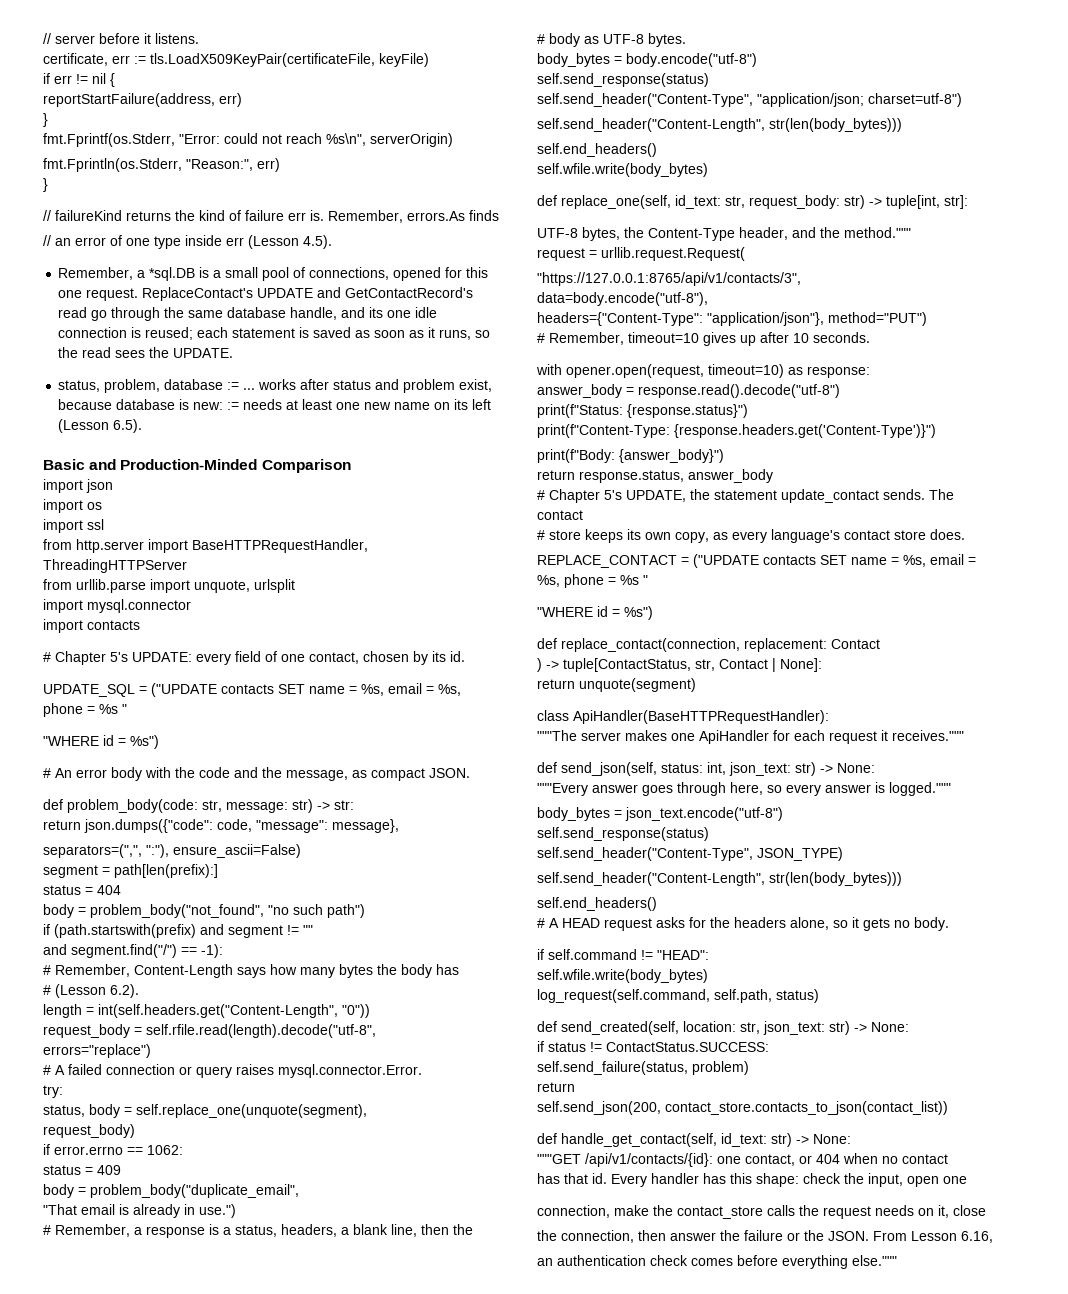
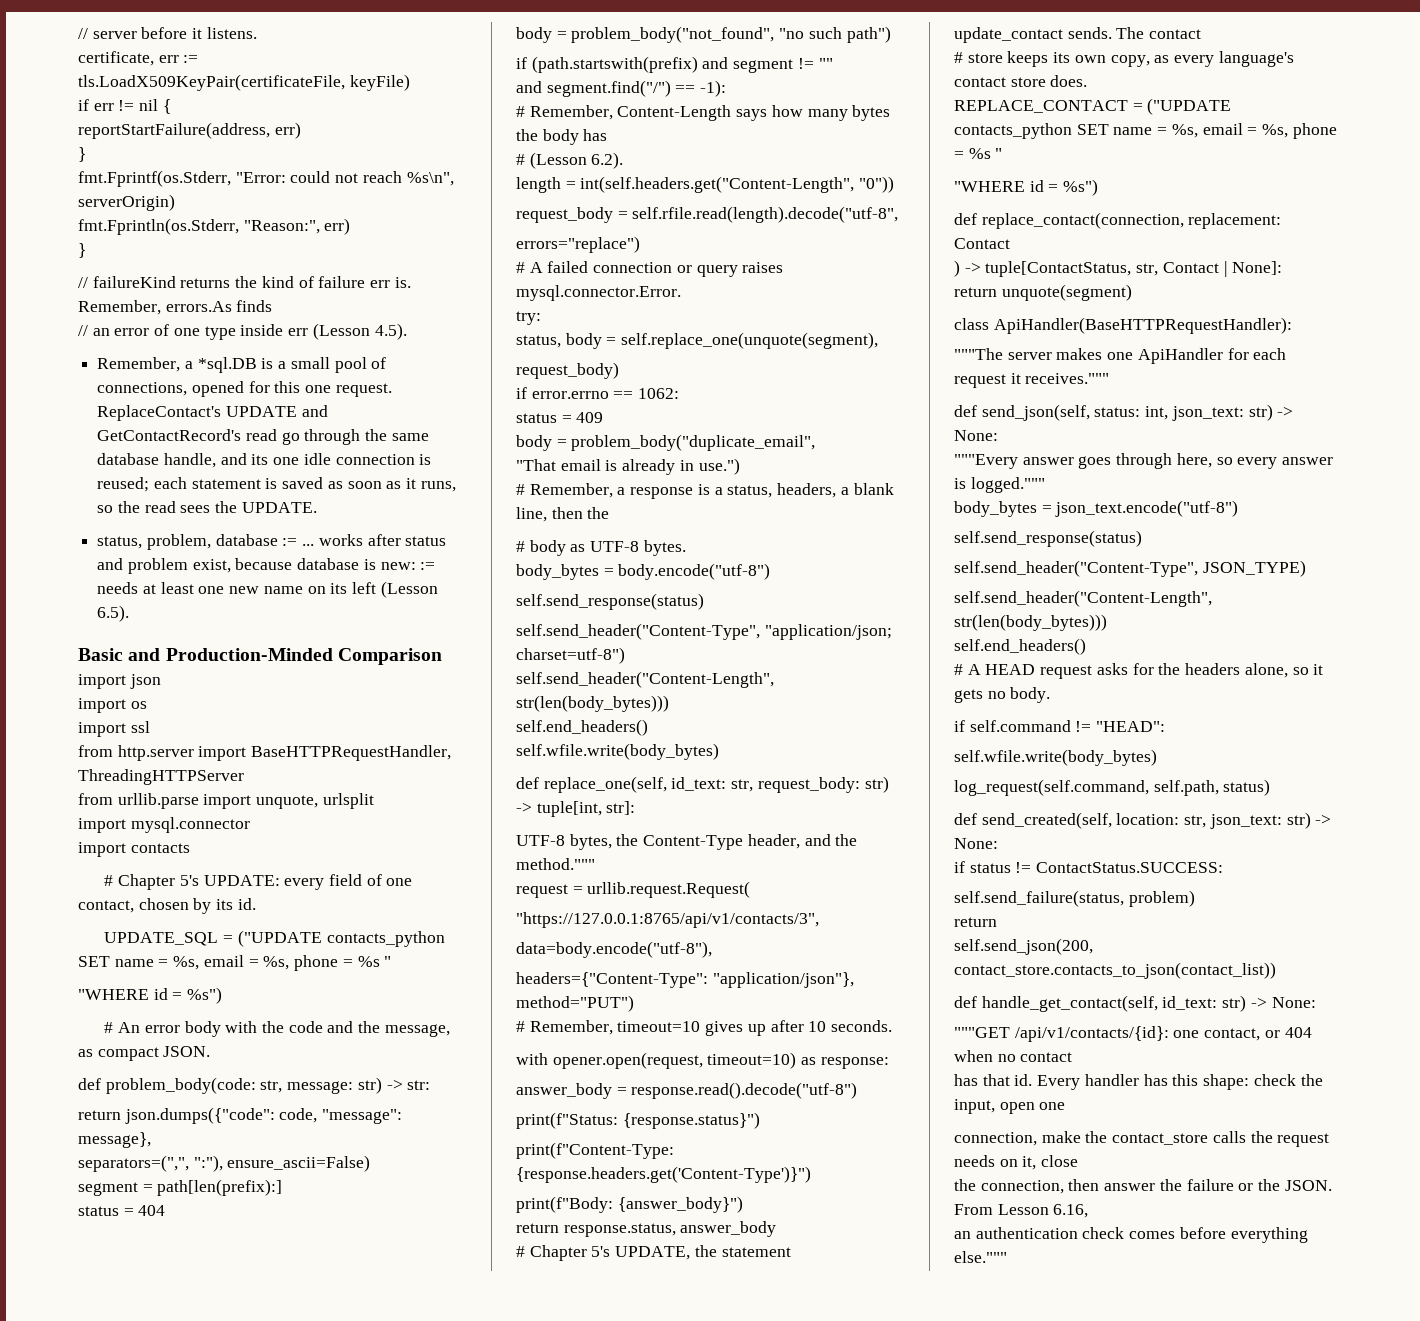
- UPDATE_SQL = ("UPDATE contacts SET name = %s, email = %s, phone = %s "
+ UPDATE_SQL = ("UPDATE contacts_python SET name = %s, email = %s, phone = %s "
- REPLACE_CONTACT = ("UPDATE contacts SET name = %s, email = %s, phone = %s "
+ REPLACE_CONTACT = ("UPDATE contacts_python SET name = %s, email = %s, phone = %s "

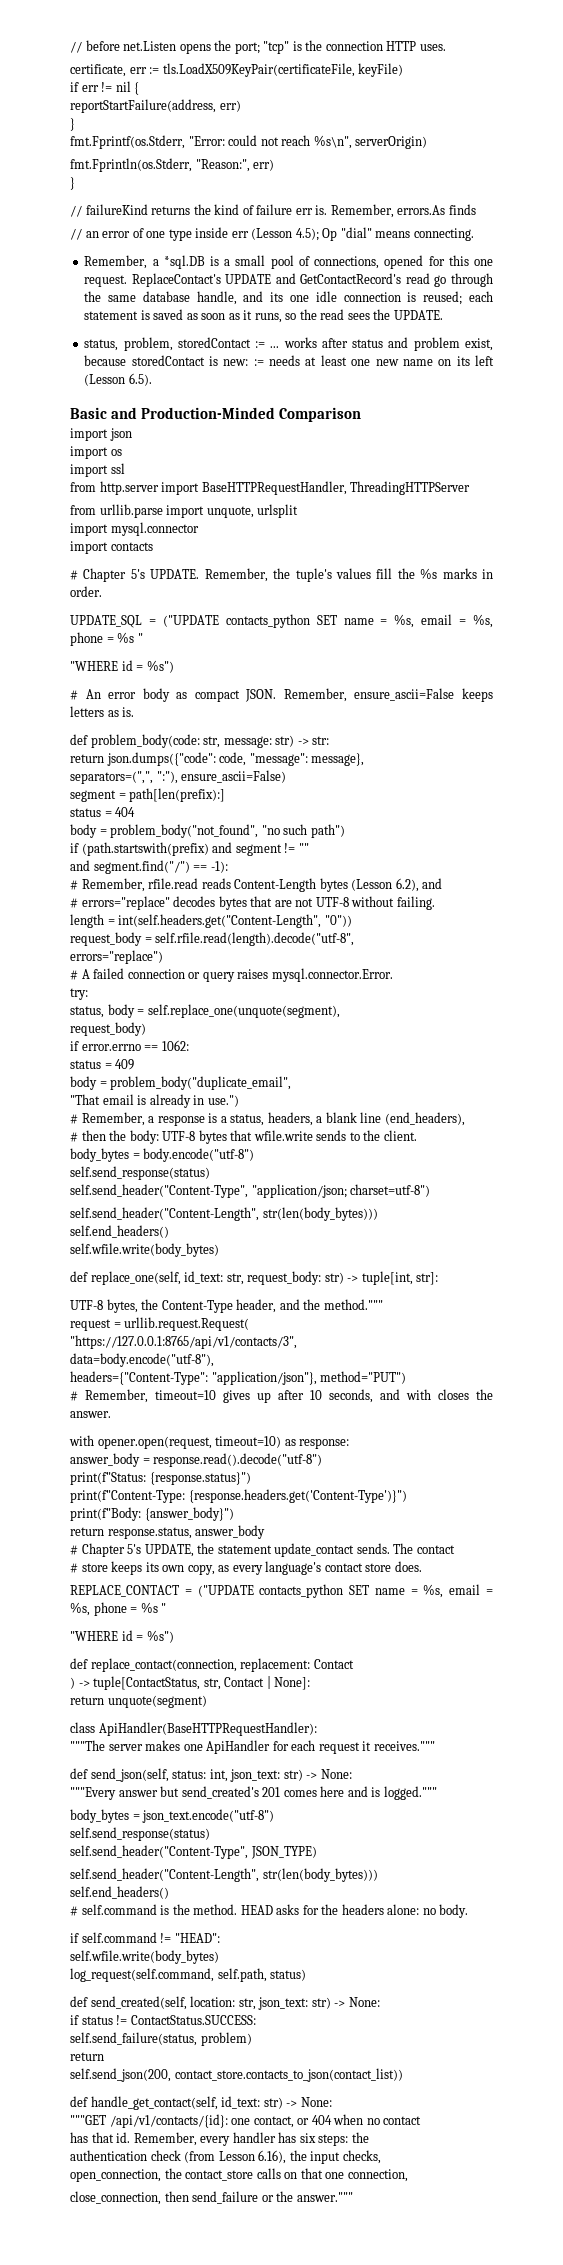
- // server before it listens.
+ // before net.Listen opens the port; "tcp" is the connection HTTP uses.
- // an error of one type inside err (Lesson 4.5).
+ // an error of one type inside err (Lesson 4.5); Op "dial" means connecting.
- status, problem, database := ... works after status and problem exist, because database is new: := needs at least one new name on its left (Lesson 6.5).
+ status, problem, storedContact := ... works after status and problem exist, because storedContact is new: := needs at least one new name on its left (Lesson 6.5).
- # Chapter 5's UPDATE: every field of one contact, chosen by its id.
+ # Chapter 5's UPDATE. Remember, the tuple's values fill the %s marks in order.
- # An error body with the code and the message, as compact JSON.
+ # An error body as compact JSON. Remember, ensure_ascii=False keeps letters as is.
- # Remember, Content-Length says how many bytes the body has
- # (Lesson 6.2).
+ # Remember, rfile.read reads Content-Length bytes (Lesson 6.2), and
+ # errors="replace" decodes bytes that are not UTF-8 without failing.
- # Remember, a response is a status, headers, a blank line, then the
- # body as UTF-8 bytes.
+ # Remember, a response is a status, headers, a blank line (end_headers),
+ # then the body: UTF-8 bytes that wfile.write sends to the client.
- # Remember, timeout=10 gives up after 10 seconds.
+ # Remember, timeout=10 gives up after 10 seconds, and with closes the answer.
- """Every answer goes through here, so every answer is logged."""
+ """Every answer but send_created's 201 comes here and is logged."""
- # A HEAD request asks for the headers alone, so it gets no body.
+ # self.command is the method. HEAD asks for the headers alone: no body.
- Every handler has this shape: check the input, open one
- connection, make the contact_store calls the request needs on it, close
- the connection, then answer the failure or the JSON. From Lesson 6.16,
- an authentication check comes before everything else."""
+ Remember, every handler has six steps: the
+ authentication check (from Lesson 6.16), the input checks,
+ open_connection, the contact_store calls on that one connection,
+ close_connection, then send_failure or the answer."""

